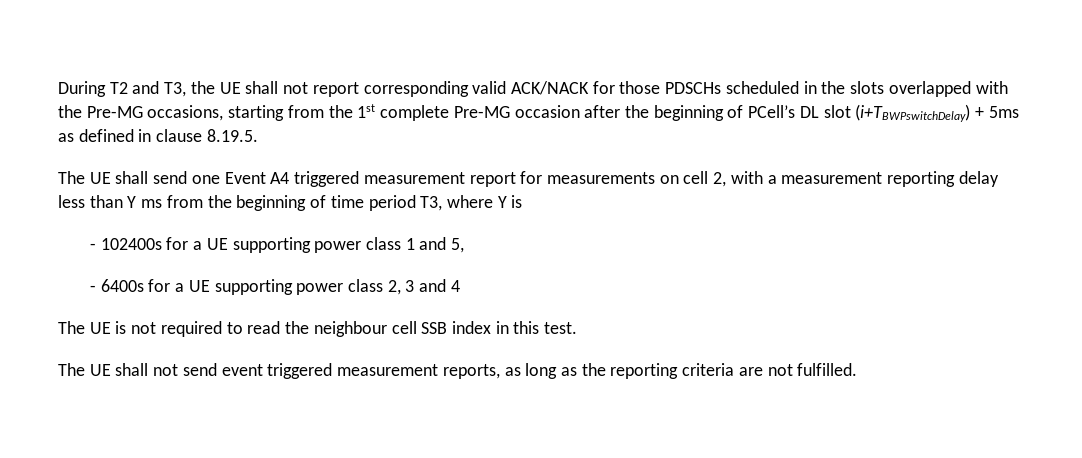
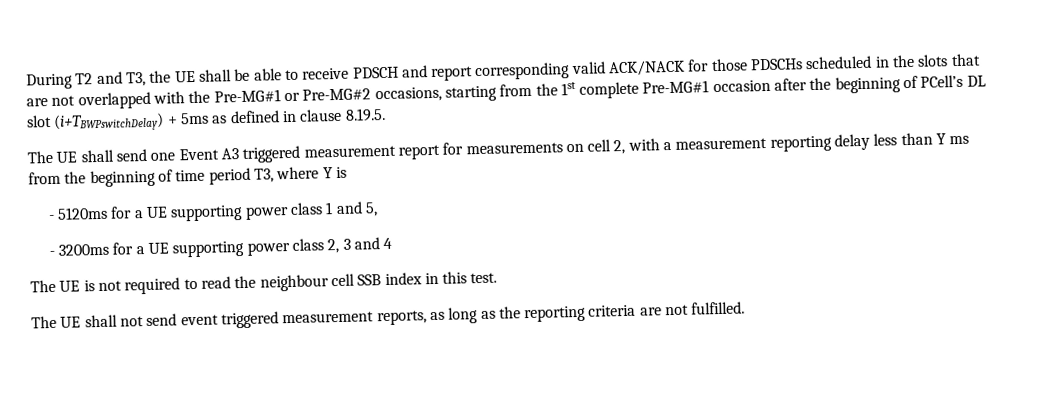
- During T2 and T3, the UE shall not report corresponding valid ACK/NACK for those PDSCHs scheduled in the slots overlapped with the Pre-MG occasions, starting from the 1st complete Pre-MG occasion after the beginning of PCell’s DL slot (i+TBWPswitchDelay) + 5ms as defined in clause 8.19.5.
+ During T2 and T3, the UE shall be able to receive PDSCH and report corresponding valid ACK/NACK for those PDSCHs scheduled in the slots that are not overlapped with the Pre-MG#1 or Pre-MG#2 occasions, starting from the 1st complete Pre-MG#1 occasion after the beginning of PCell’s DL slot (i+TBWPswitchDelay) + 5ms as defined in clause 8.19.5.
- The UE shall send one Event A4 triggered measurement report for measurements on cell 2, with a measurement reporting delay less than Y ms from the beginning of time period T3, where Y is
+ The UE shall send one Event A3 triggered measurement report for measurements on cell 2, with a measurement reporting delay less than Y ms from the beginning of time period T3, where Y is
- - 102400s for a UE supporting power class 1 and 5,
+ - 5120ms for a UE supporting power class 1 and 5,
- - 6400s for a UE supporting power class 2, 3 and 4
+ - 3200ms for a UE supporting power class 2, 3 and 4

